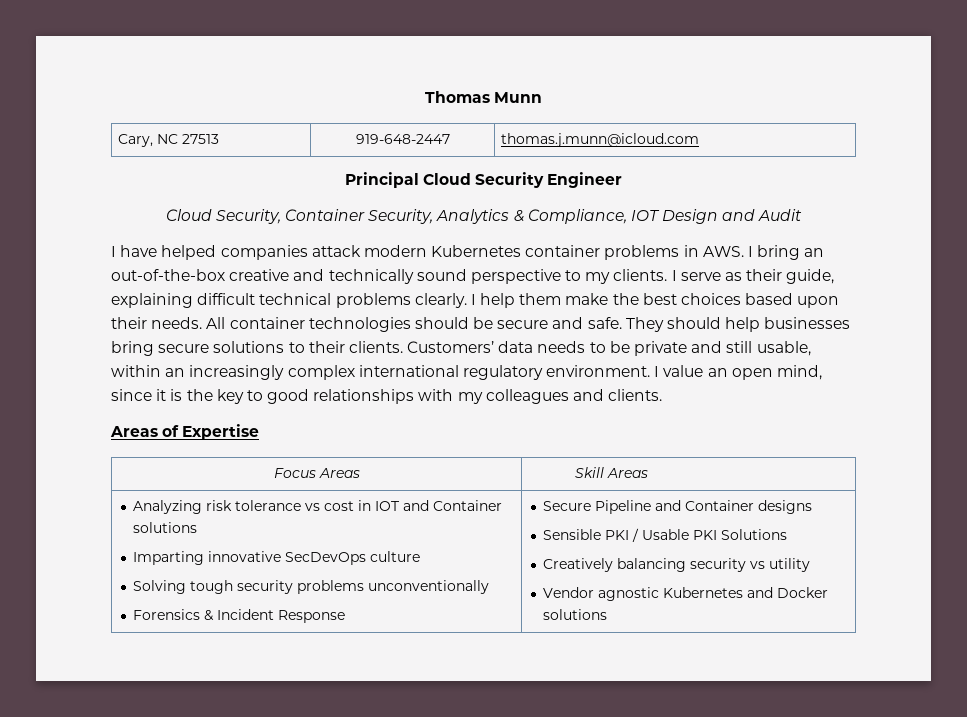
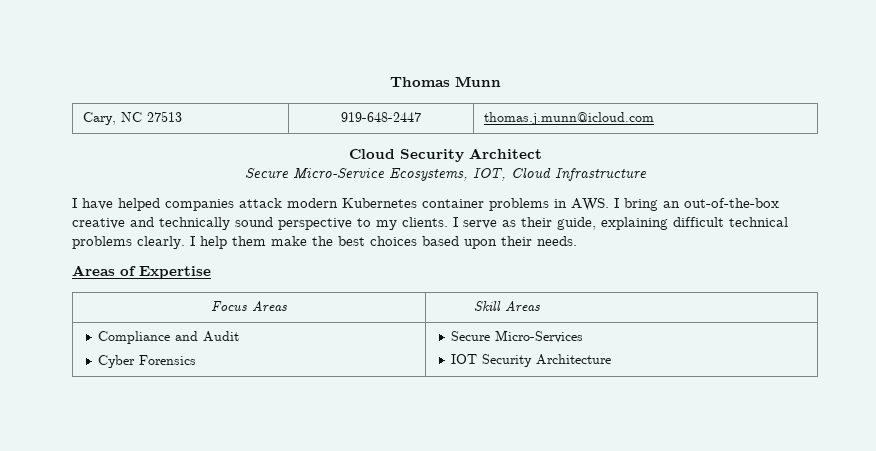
- Principal Cloud Security Engineer
- Cloud Security, Container Security, Analytics & Compliance, IOT Design and Audit
+ Cloud Security Architect
+ Secure Micro-Service Ecosystems, IOT, Cloud Infrastructure
- All container technologies should be secure and safe. They should help businesses bring secure solutions to their clients. Customers’ data needs to be private and still usable, within an increasingly complex international regulatory environment. I value an open mind, since it is the key to good relationships with my colleagues and clients.
- Analyzing risk tolerance vs cost in IOT and Container solutions
- Imparting innovative SecDevOps culture
- Solving tough security problems unconventionally
- Forensics & Incident Response | Secure Pipeline and Container designs
- Sensible PKI / Usable PKI Solutions
- Creatively balancing security vs utility
- Vendor agnostic Kubernetes and Docker solutions
+ Compliance and Audit
+ Cyber Forensics | Secure Micro-Services
+ IOT Security Architecture

